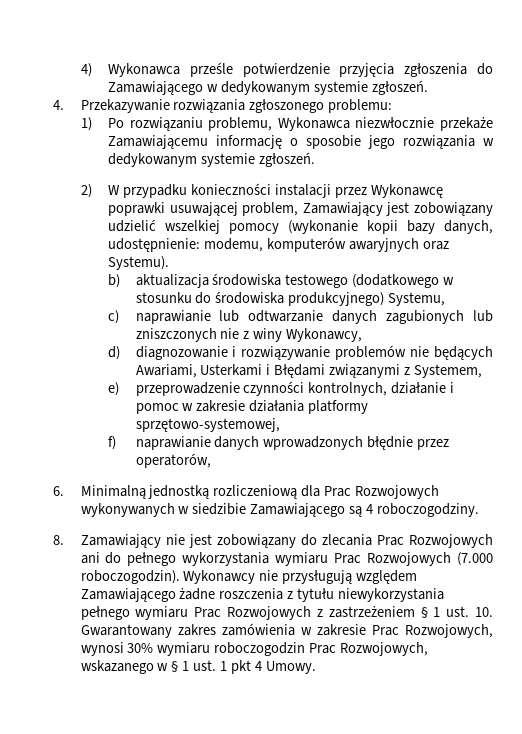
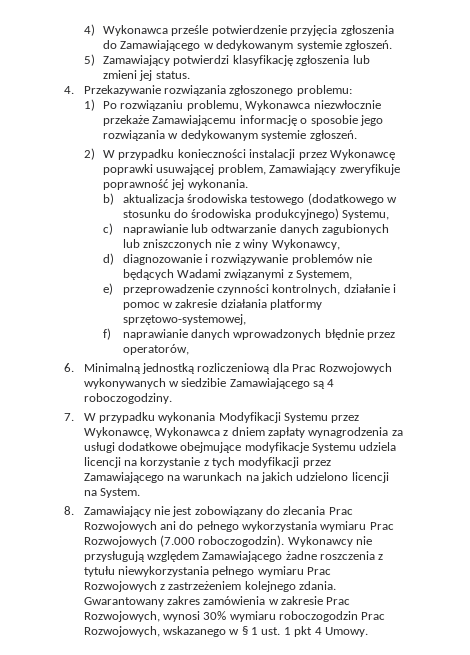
+ 5) Zamawiający potwierdzi klasyfikację zgłoszenia lub zmieni jej status.
- 2) W przypadku konieczności instalacji przez Wykonawcę poprawki usuwającej problem, Zamawiający jest zobowiązany udzielić wszelkiej pomocy (wykonanie kopii bazy danych, udostępnienie: modemu, komputerów awaryjnych oraz Systemu).
+ 2) W przypadku konieczności instalacji przez Wykonawcę poprawki usuwającej problem, Zamawiający zweryfikuje poprawność jej wykonania.
- d) diagnozowanie i rozwiązywanie problemów nie będących Awariami, Usterkami i Błędami związanymi z Systemem,
+ d) diagnozowanie i rozwiązywanie problemów nie będących Wadami związanymi z Systemem,
+ 7. W przypadku wykonania Modyfikacji Systemu przez Wykonawcę, Wykonawca z dniem zapłaty wynagrodzenia za usługi dodatkowe obejmujące modyfikacje Systemu udziela licencji na korzystanie z tych modyfikacji przez Zamawiającego na warunkach na jakich udzielono licencji na System.
- Wykonawcy nie przysługują względem Zamawiającego żadne roszczenia z tytułu niewykorzystania pełnego wymiaru Prac Rozwojowych z zastrzeżeniem § 1 ust. 10. Gwarantowany zakres zamówienia w zakresie Prac Rozwojowych, wynosi 30% wymiaru roboczogodzin Prac Rozwojowych, wskazanego w § 1 ust. 1 pkt 4 Umowy.
+ Wykonawcy nie przysługują względem Zamawiającego żadne roszczenia z tytułu niewykorzystania pełnego wymiaru Prac Rozwojowych z zastrzeżeniem kolejnego zdania. Gwarantowany zakres zamówienia w zakresie Prac Rozwojowych, wynosi 30% wymiaru roboczogodzin Prac Rozwojowych, wskazanego w § 1 ust. 1 pkt 4 Umowy.

